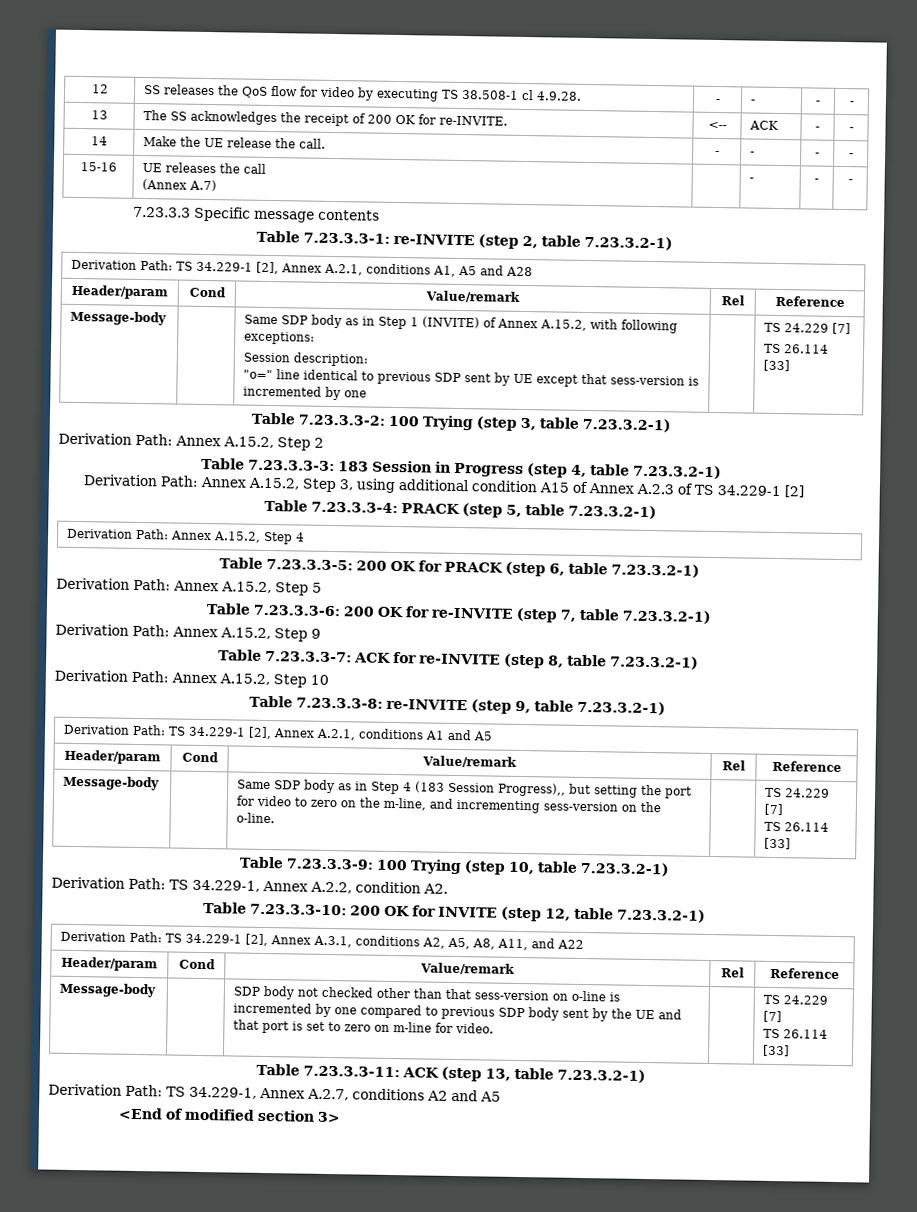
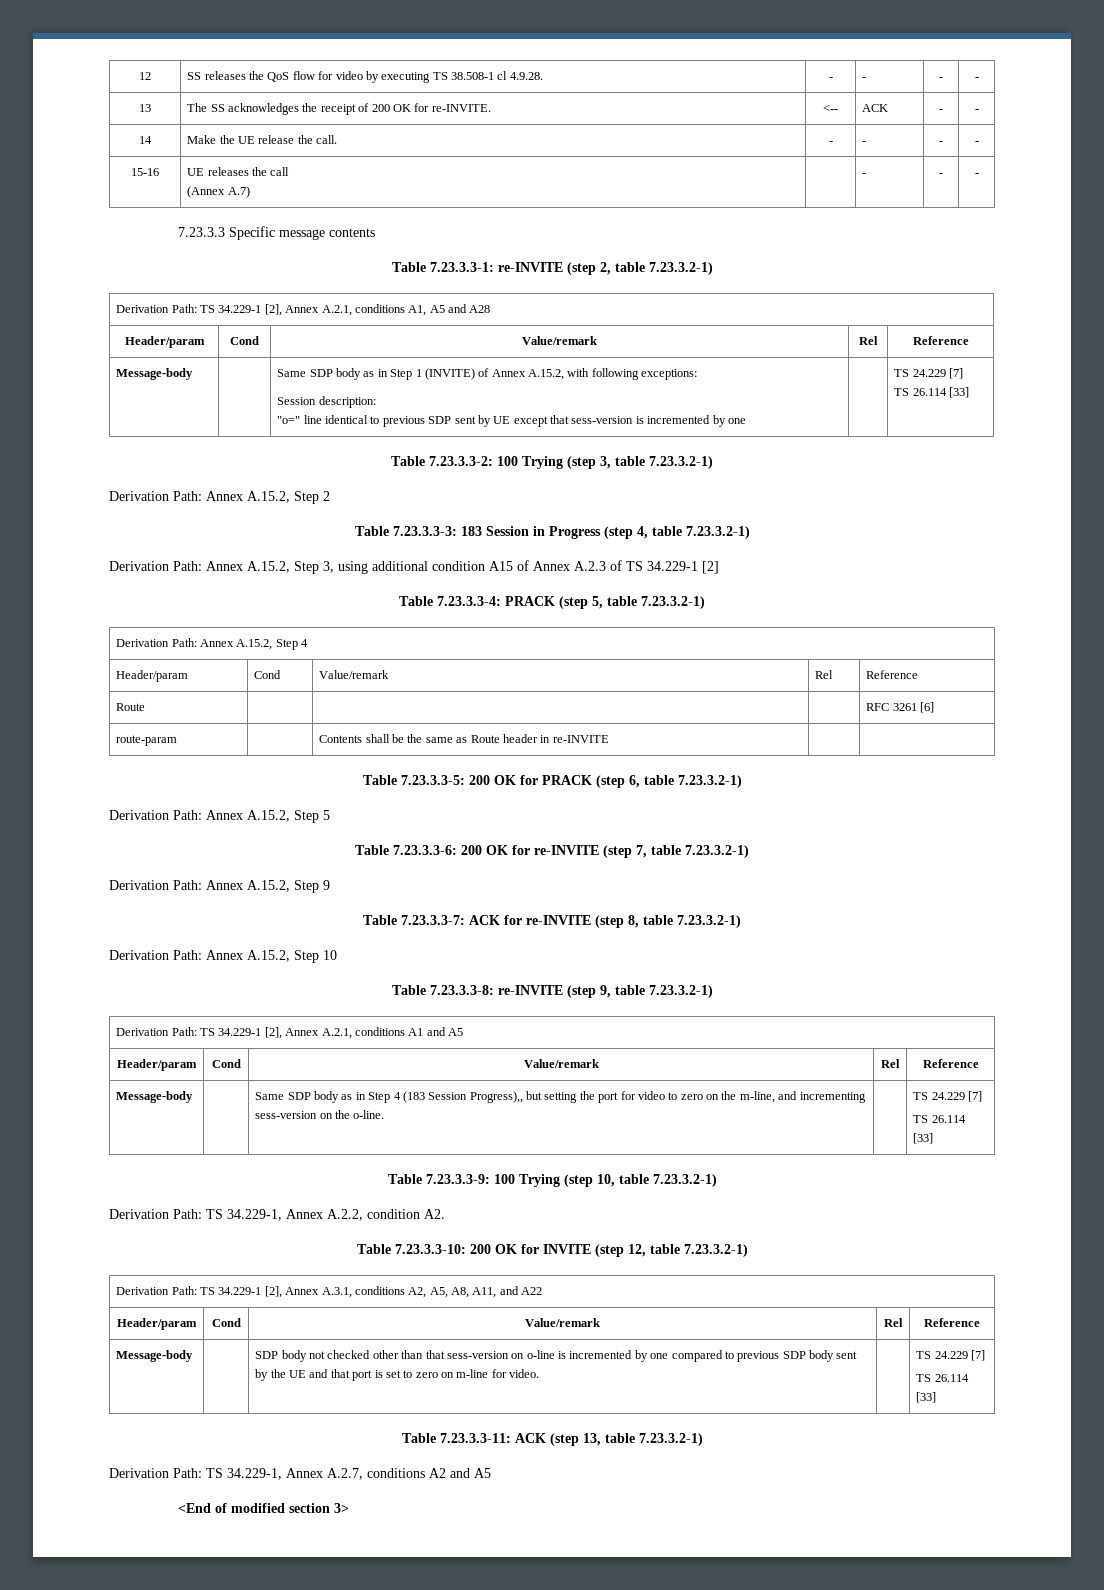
  Derivation Path: Annex A.15.2, Step 4
+ Header/param | Cond | Value/remark | Rel | Reference
+ Route | | | | RFC 3261 [6]
+ route-param | | Contents shall be the same as Route header in re-INVITE | |

